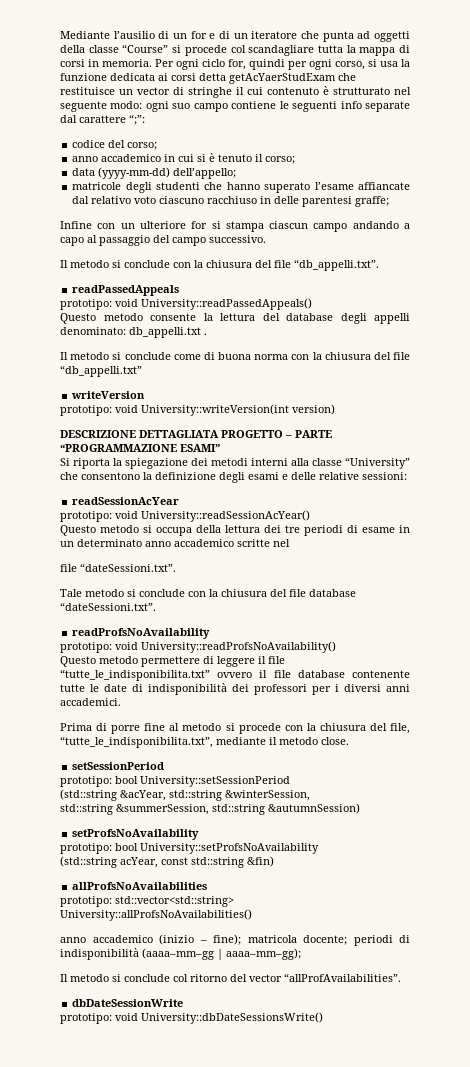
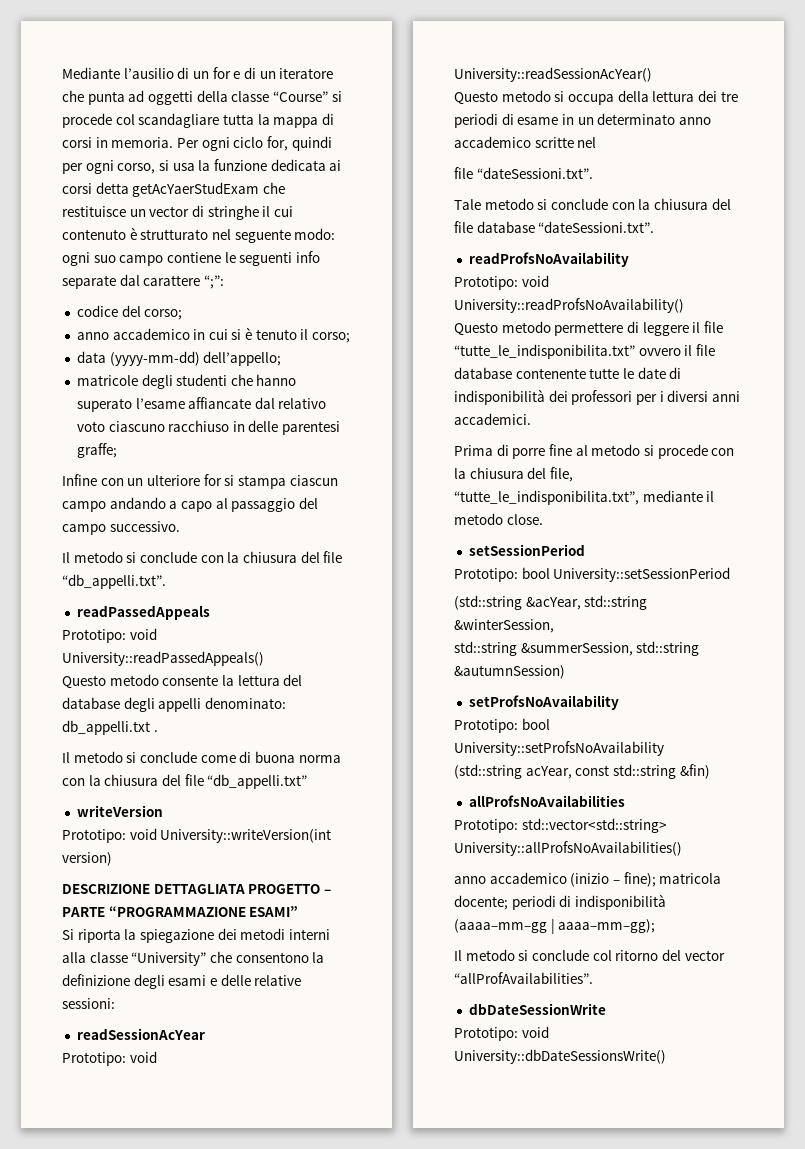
- prototipo: void University::readPassedAppeals()
+ Prototipo: void University::readPassedAppeals()
- prototipo: void University::writeVersion(int version)
+ Prototipo: void University::writeVersion(int version)
- prototipo: void University::readSessionAcYear()
+ Prototipo: void University::readSessionAcYear()
- prototipo: void University::readProfsNoAvailability()
+ Prototipo: void University::readProfsNoAvailability()
- prototipo: bool University::setSessionPeriod
+ Prototipo: bool University::setSessionPeriod
- prototipo: bool University::setProfsNoAvailability
+ Prototipo: bool University::setProfsNoAvailability
- prototipo: std::vector<std::string> University::allProfsNoAvailabilities()
+ Prototipo: std::vector<std::string> University::allProfsNoAvailabilities()
- prototipo: void University::dbDateSessionsWrite()
+ Prototipo: void University::dbDateSessionsWrite()

